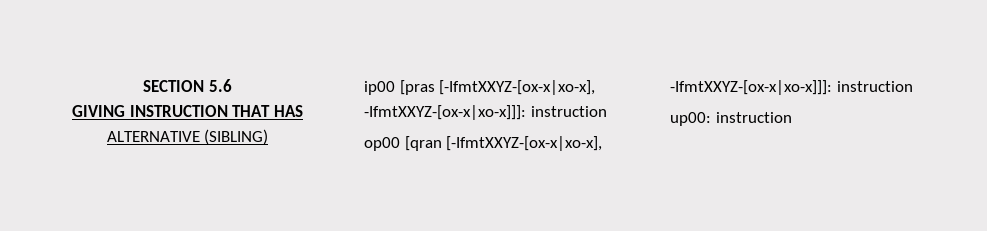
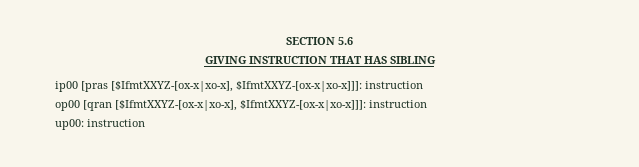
- GIVING INSTRUCTION THAT HAS ALTERNATIVE (SIBLING)
+ GIVING INSTRUCTION THAT HAS SIBLING
- ip00 [pras [-IfmtXXYZ-[ox-x|xo-x], -IfmtXXYZ-[ox-x|xo-x]]]: instruction
+ ip00 [pras [$IfmtXXYZ-[ox-x|xo-x], $IfmtXXYZ-[ox-x|xo-x]]]: instruction
- op00 [qran [-IfmtXXYZ-[ox-x|xo-x], -IfmtXXYZ-[ox-x|xo-x]]]: instruction
+ op00 [qran [$IfmtXXYZ-[ox-x|xo-x], $IfmtXXYZ-[ox-x|xo-x]]]: instruction

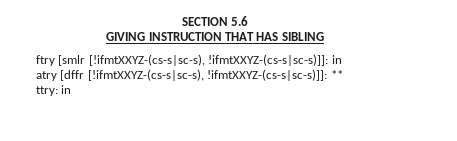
- ip00 [pras [$IfmtXXYZ-[ox-x|xo-x], $IfmtXXYZ-[ox-x|xo-x]]]: instruction
- op00 [qran [$IfmtXXYZ-[ox-x|xo-x], $IfmtXXYZ-[ox-x|xo-x]]]: instruction
- up00: instruction
+ ftry [smlr [!ifmtXXYZ-(cs-s|sc-s), !ifmtXXYZ-(cs-s|sc-s)]]: in
+ atry [dffr [!ifmtXXYZ-(cs-s|sc-s), !ifmtXXYZ-(cs-s|sc-s)]]: **
+ ttry: in

